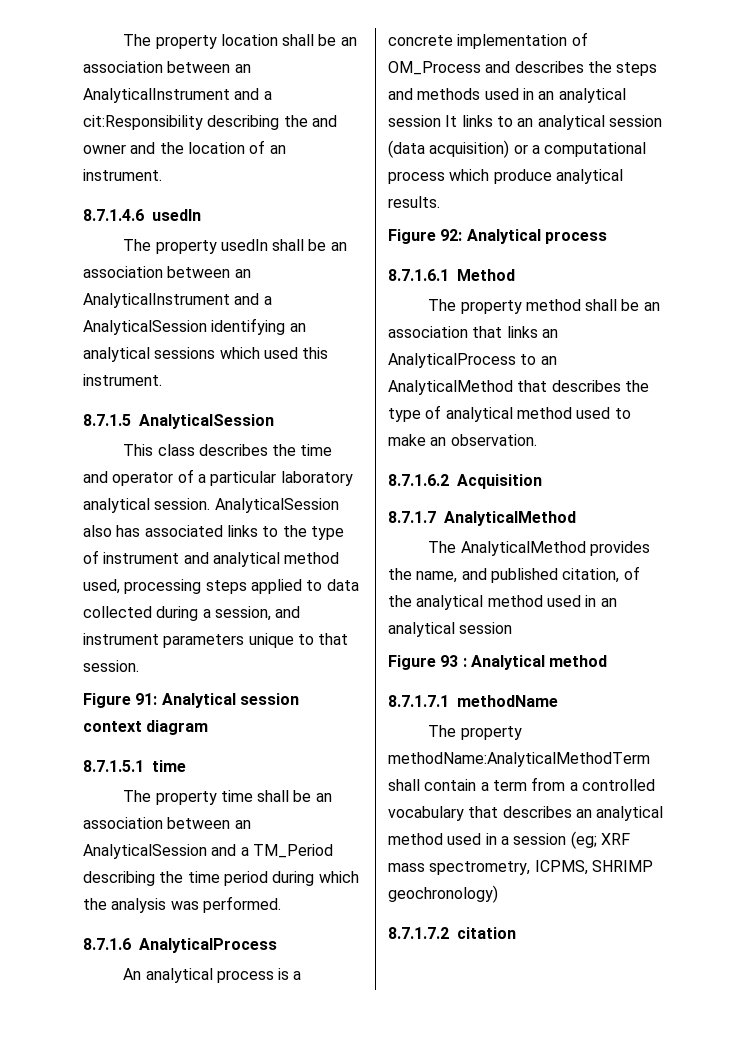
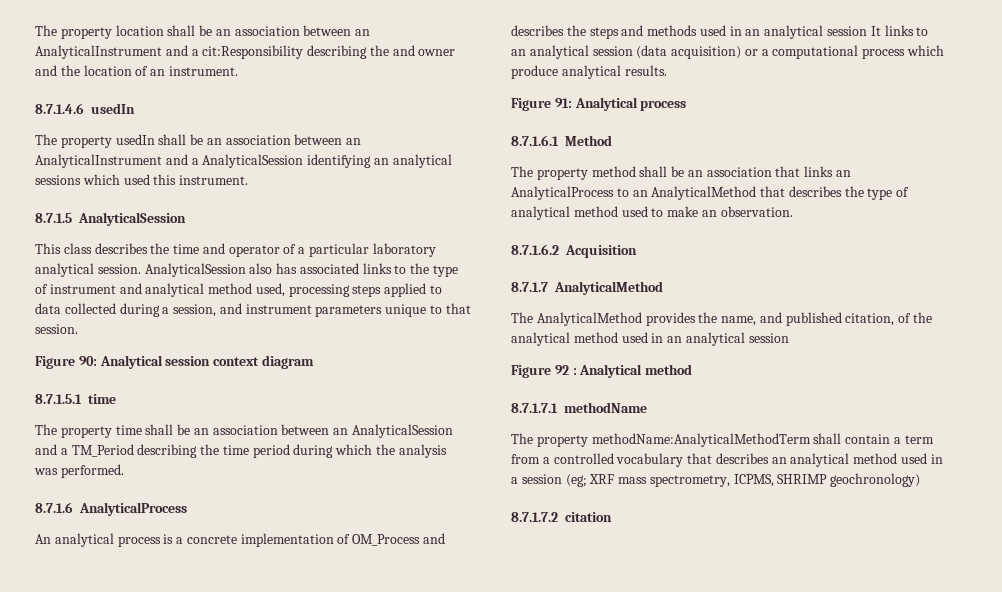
- Figure 91: Analytical session context diagram
+ Figure 90: Analytical session context diagram
- Figure 92: Analytical process
+ Figure 91: Analytical process
- Figure 93 : Analytical method
+ Figure 92 : Analytical method

